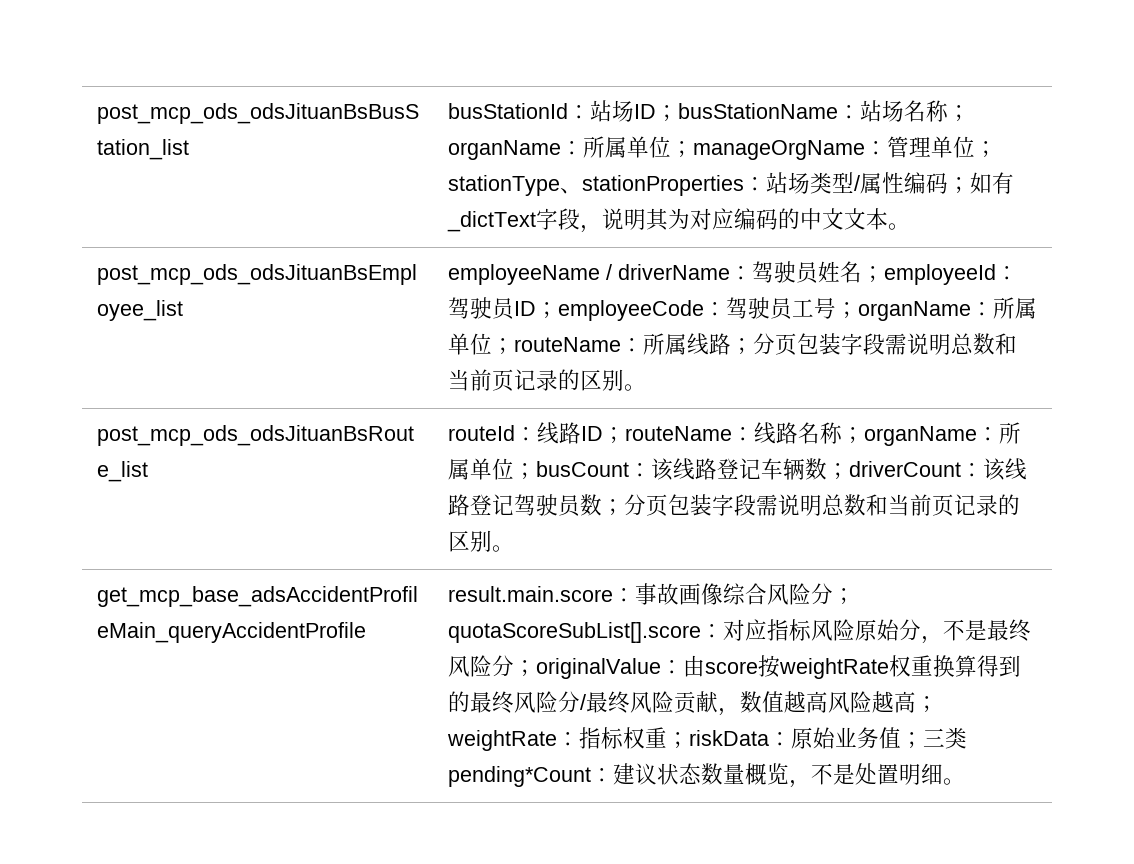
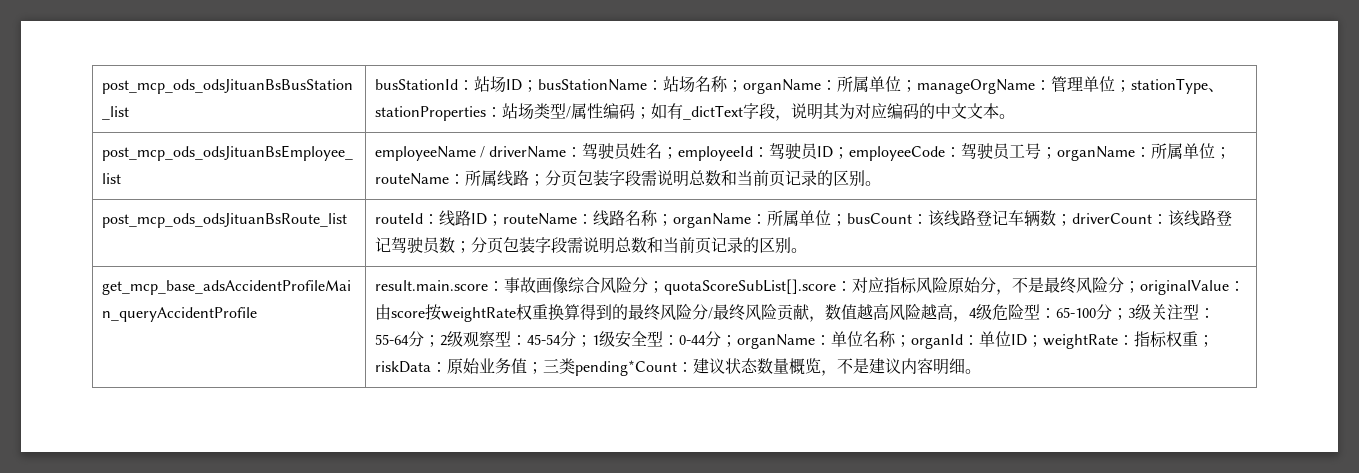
- result.main.score：事故画像综合风险分；quotaScoreSubList[].score：对应指标风险原始分，不是最终风险分；originalValue：由score按weightRate权重换算得到的最终风险分/最终风险贡献，数值越高风险越高；weightRate：指标权重；riskData：原始业务值；三类pending*Count：建议状态数量概览，不是处置明细。
+ result.main.score：事故画像综合风险分；quotaScoreSubList[].score：对应指标风险原始分，不是最终风险分；originalValue：由score按weightRate权重换算得到的最终风险分/最终风险贡献，数值越高风险越高，4级危险型：65-100分；3级关注型：55-64分；2级观察型：45-54分；1级安全型：0-44分；organName：单位名称；organId：单位ID；weightRate：指标权重；riskData：原始业务值；三类pending*Count：建议状态数量概览，不是建议内容明细。

